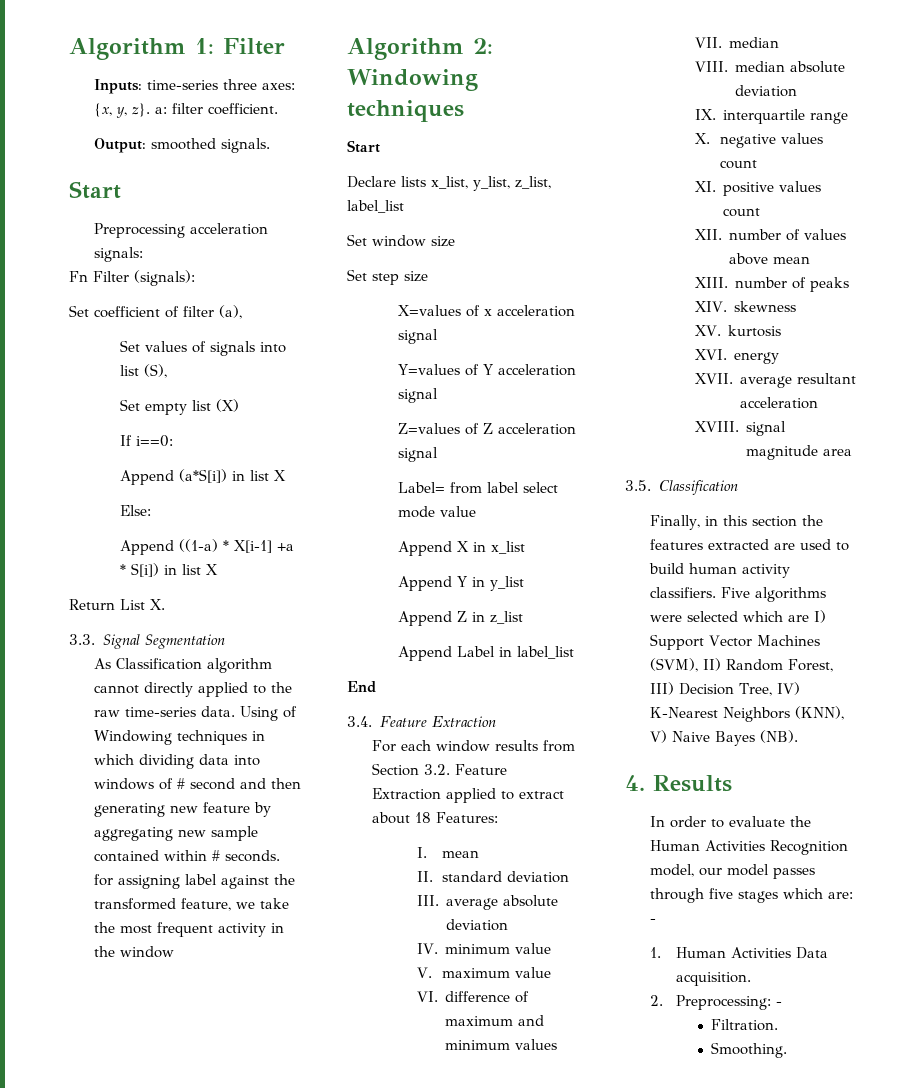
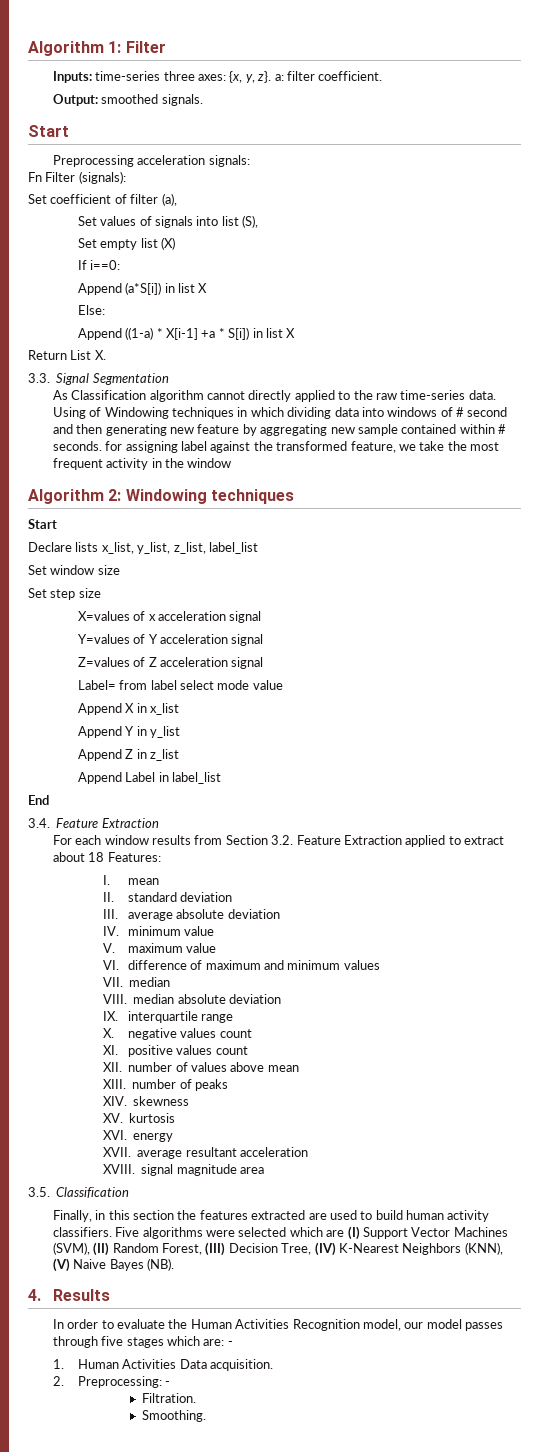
- Five algorithms were selected which are I) Support Vector Machines (SVM), II) Random Forest, III) Decision Tree, IV) K-Nearest Neighbors (KNN), V) Naive Bayes (NB).
+ Five algorithms were selected which are (I) Support Vector Machines (SVM), (II) Random Forest, (III) Decision Tree, (IV) K-Nearest Neighbors (KNN), (V) Naive Bayes (NB).

